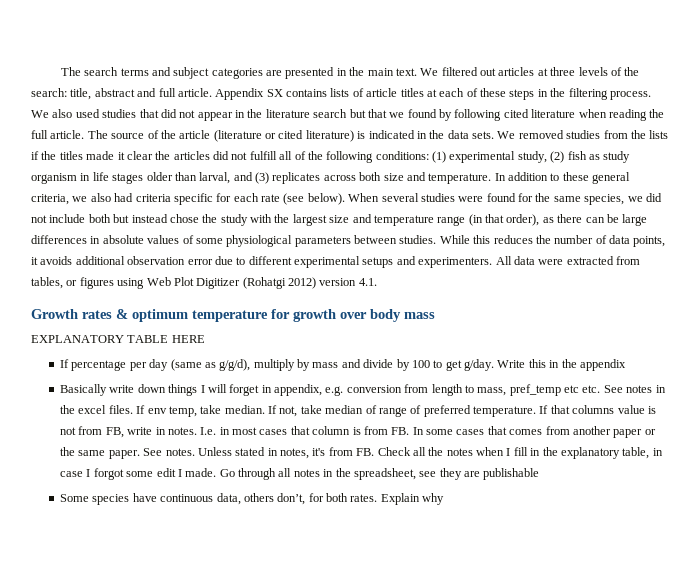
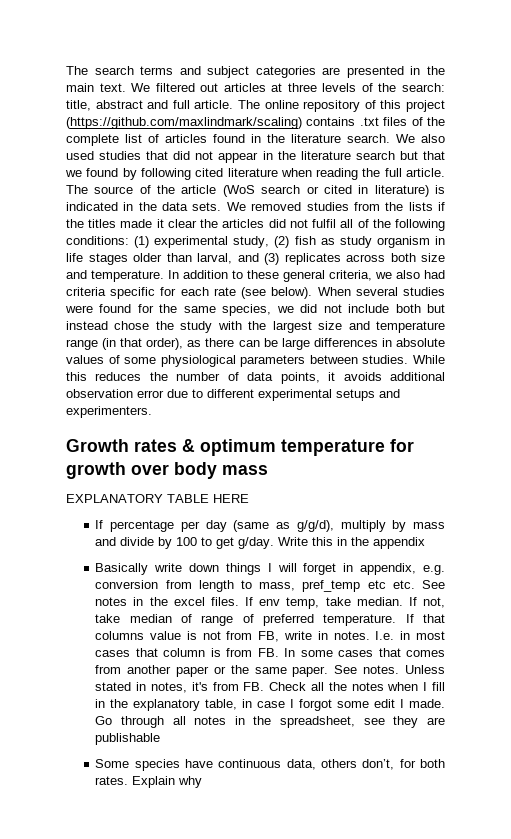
- Appendix SX contains lists of article titles at each of these steps in the filtering process.
+ The online repository of this project (https://github.com/maxlindmark/scaling) contains .txt files of the complete list of articles found in the literature search.
- The source of the article (literature or cited literature) is indicated in the data sets.
+ The source of the article (WoS search or cited in literature) is indicated in the data sets.
- We removed studies from the lists if the titles made it clear the articles did not fulfill all of the following conditions: (1) experimental study, (2) fish as study organism in life stages older than larval, and (3) replicates across both size and temperature.
+ We removed studies from the lists if the titles made it clear the articles did not fulfil all of the following conditions: (1) experimental study, (2) fish as study organism in life stages older than larval, and (3) replicates across both size and temperature.
- All data were extracted from tables, or figures using Web Plot Digitizer (Rohatgi 2012) version 4.1.

